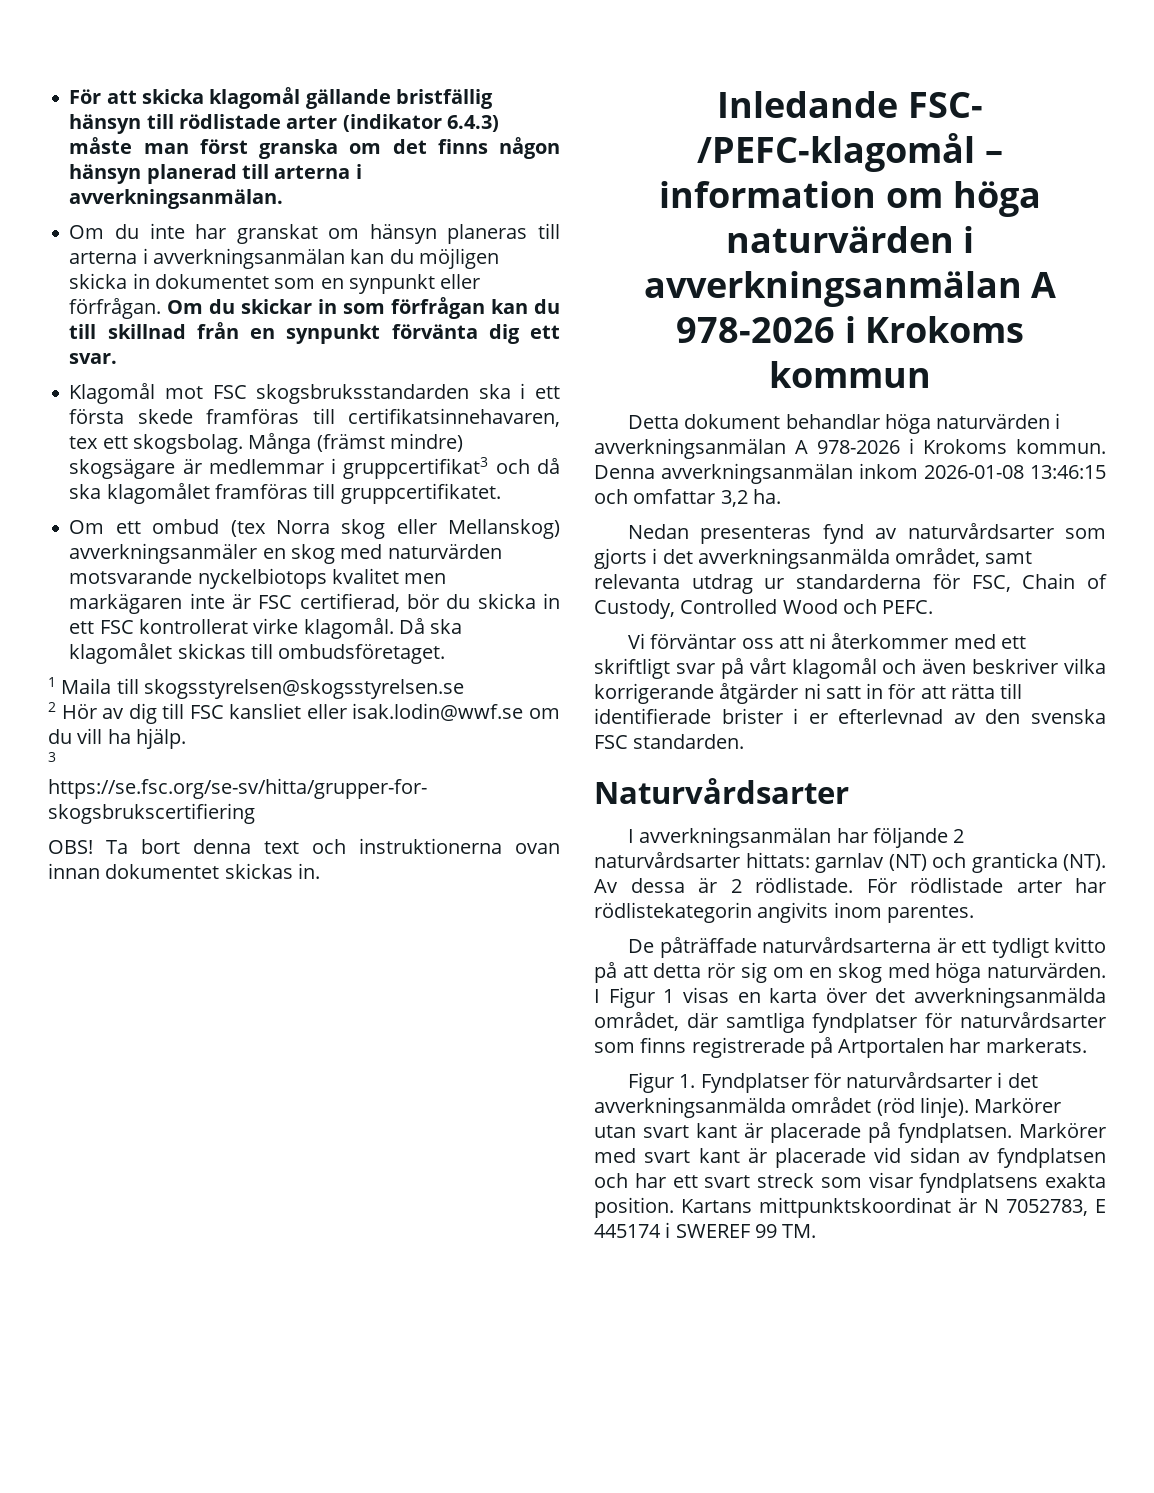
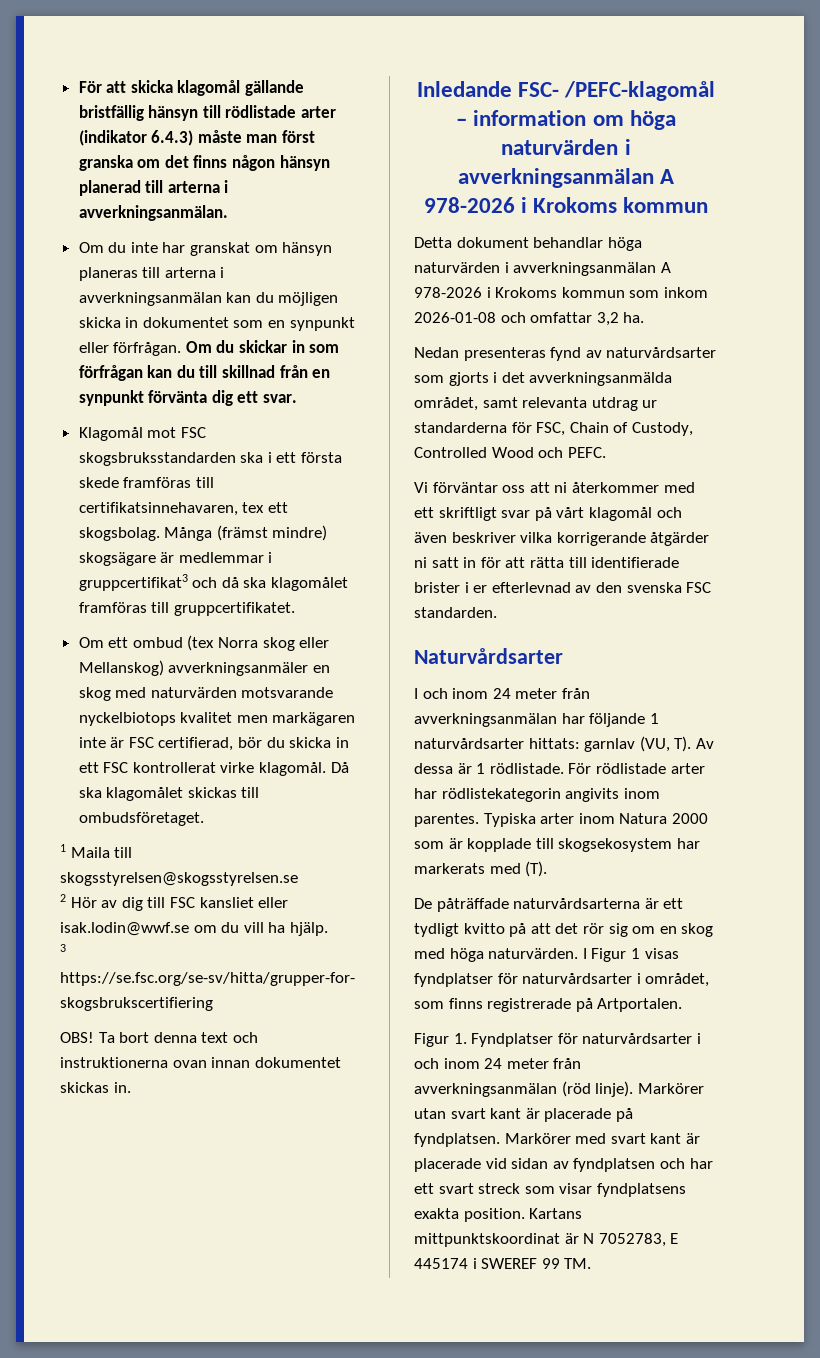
- Detta dokument behandlar höga naturvärden i avverkningsanmälan A 978-2026 i Krokoms kommun. Denna avverkningsanmälan inkom 2026-01-08 13:46:15 och omfattar 3,2 ha.
+ Detta dokument behandlar höga naturvärden i avverkningsanmälan A 978-2026 i Krokoms kommun som inkom 2026-01-08 och omfattar 3,2 ha.
- I avverkningsanmälan har följande 2 naturvårdsarter hittats: garnlav (NT) och granticka (NT). Av dessa är 2 rödlistade.
+ I och inom 24 meter från avverkningsanmälan har följande 1 naturvårdsarter hittats: garnlav (VU, T). Av dessa är 1 rödlistade.
+ Typiska arter inom Natura 2000 som är kopplade till skogsekosystem har markerats med (T).
- De påträffade naturvårdsarterna är ett tydligt kvitto på att detta rör sig om en skog med höga naturvärden.
+ De påträffade naturvårdsarterna är ett tydligt kvitto på att det rör sig om en skog med höga naturvärden.
- I Figur 1 visas en karta över det avverkningsanmälda området, där samtliga fyndplatser för naturvårdsarter som finns registrerade på Artportalen har markerats.
+ I Figur 1 visas fyndplatser för naturvårdsarter i området, som finns registrerade på Artportalen.
- Figur 1. Fyndplatser för naturvårdsarter i det avverkningsanmälda området (röd linje).
+ Figur 1. Fyndplatser för naturvårdsarter i och inom 24 meter från avverkningsanmälan (röd linje).

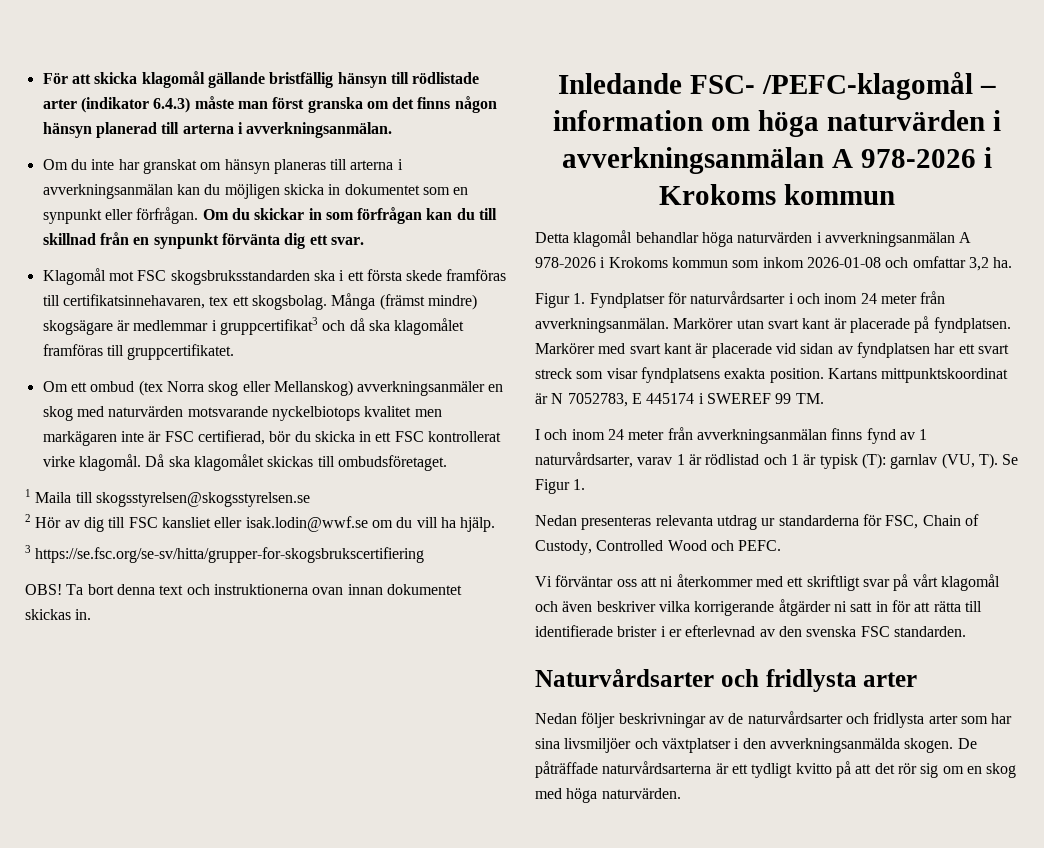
- Detta dokument behandlar höga naturvärden i avverkningsanmälan A 978-2026 i Krokoms kommun som inkom 2026-01-08 och omfattar 3,2 ha.
+ Detta klagomål behandlar höga naturvärden i avverkningsanmälan A 978-2026 i Krokoms kommun som inkom 2026-01-08 och omfattar 3,2 ha.
- Nedan presenteras fynd av naturvårdsarter som gjorts i det avverkningsanmälda området, samt relevanta utdrag ur standarderna för FSC, Chain of Custody, Controlled Wood och PEFC.
+ Figur 1. Fyndplatser för naturvårdsarter i och inom 24 meter från avverkningsanmälan. Markörer utan svart kant är placerade på fyndplatsen. Markörer med svart kant är placerade vid sidan av fyndplatsen har ett svart streck som visar fyndplatsens exakta position. Kartans mittpunktskoordinat är N 7052783, E 445174 i SWEREF 99 TM.
+ I och inom 24 meter från avverkningsanmälan finns fynd av 1 naturvårdsarter, varav 1 är rödlistad och 1 är typisk (T): garnlav (VU, T). Se Figur 1.
+ Nedan presenteras relevanta utdrag ur standarderna för FSC, Chain of Custody, Controlled Wood och PEFC.
- Naturvårdsarter
- I och inom 24 meter från avverkningsanmälan har följande 1 naturvårdsarter hittats: garnlav (VU, T). Av dessa är 1 rödlistade. För rödlistade arter har rödlistekategorin angivits inom parentes. Typiska arter inom Natura 2000 som är kopplade till skogsekosystem har markerats med (T).
- De påträffade naturvårdsarterna är ett tydligt kvitto på att det rör sig om en skog med höga naturvärden. I Figur 1 visas fyndplatser för naturvårdsarter i området, som finns registrerade på Artportalen.
- Figur 1. Fyndplatser för naturvårdsarter i och inom 24 meter från avverkningsanmälan (röd linje). Markörer utan svart kant är placerade på fyndplatsen. Markörer med svart kant är placerade vid sidan av fyndplatsen och har ett svart streck som visar fyndplatsens exakta position. Kartans mittpunktskoordinat är N 7052783, E 445174 i SWEREF 99 TM.
+ Naturvårdsarter och fridlysta arter
+ Nedan följer beskrivningar av de naturvårdsarter och fridlysta arter som har sina livsmiljöer och växtplatser i den avverkningsanmälda skogen. De påträffade naturvårdsarterna är ett tydligt kvitto på att det rör sig om en skog med höga naturvärden.

